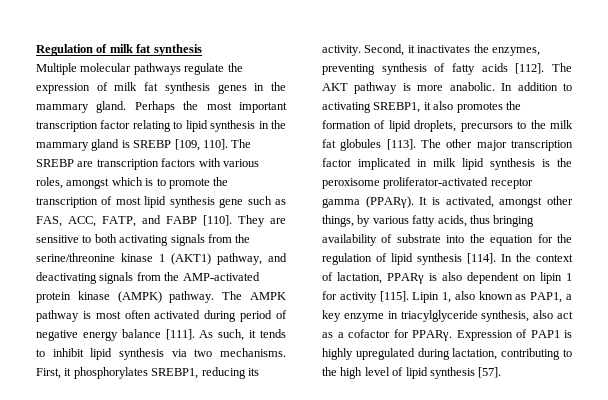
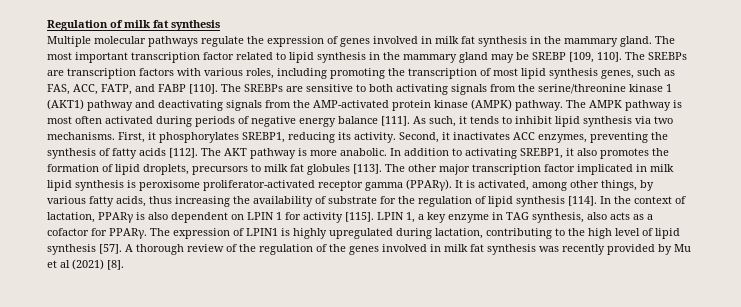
- Multiple molecular pathways regulate the expression of milk fat synthesis genes in the mammary gland.
+ Multiple molecular pathways regulate the expression of genes involved in milk fat synthesis in the mammary gland.
- Perhaps the most important transcription factor relating to lipid synthesis in the mammary gland is SREBP [109, 110].
+ The most important transcription factor related to lipid synthesis in the mammary gland may be SREBP [109, 110].
- The SREBP are transcription factors with various roles, amongst which is to promote the transcription of most lipid synthesis gene such as FAS, ACC, FATP, and FABP [110].
+ The SREBPs are transcription factors with various roles, including promoting the transcription of most lipid synthesis genes, such as FAS, ACC, FATP, and FABP [110].
- They are sensitive to both activating signals from the serine/threonine kinase 1 (AKT1) pathway, and deactivating signals from the AMP-activated protein kinase (AMPK) pathway.
+ The SREBPs are sensitive to both activating signals from the serine/threonine kinase 1 (AKT1) pathway and deactivating signals from the AMP-activated protein kinase (AMPK) pathway.
- The AMPK pathway is most often activated during period of negative energy balance [111].
+ The AMPK pathway is most often activated during periods of negative energy balance [111].
- Second, it inactivates the enzymes, preventing synthesis of fatty acids [112].
+ Second, it inactivates ACC enzymes, preventing the synthesis of fatty acids [112].
- In addition to activating SREBP1, it also promotes the formation of lipid droplets, precursors to the milk fat globules [113].
+ In addition to activating SREBP1, it also promotes the formation of lipid droplets, precursors to milk fat globules [113].
- The other major transcription factor implicated in milk lipid synthesis is the peroxisome proliferator-activated receptor gamma (PPARγ).
+ The other major transcription factor implicated in milk lipid synthesis is peroxisome proliferator-activated receptor gamma (PPARγ).
- It is activated, amongst other things, by various fatty acids, thus bringing availability of substrate into the equation for the regulation of lipid synthesis [114].
+ It is activated, among other things, by various fatty acids, thus increasing the availability of substrate for the regulation of lipid synthesis [114].
- In the context of lactation, PPARγ is also dependent on lipin 1 for activity [115].
+ In the context of lactation, PPARγ is also dependent on LPIN 1 for activity [115].
- Lipin 1, also known as PAP1, a key enzyme in triacylglyceride synthesis, also act as a cofactor for PPARγ.
+ LPIN 1, a key enzyme in TAG synthesis, also acts as a cofactor for PPARγ.
- Expression of PAP1 is highly upregulated during lactation, contributing to the high level of lipid synthesis [57].
+ The expression of LPIN1 is highly upregulated during lactation, contributing to the high level of lipid synthesis [57].
+ A thorough review of the regulation of the genes involved in milk fat synthesis was recently provided by Mu et al (2021) [8].

